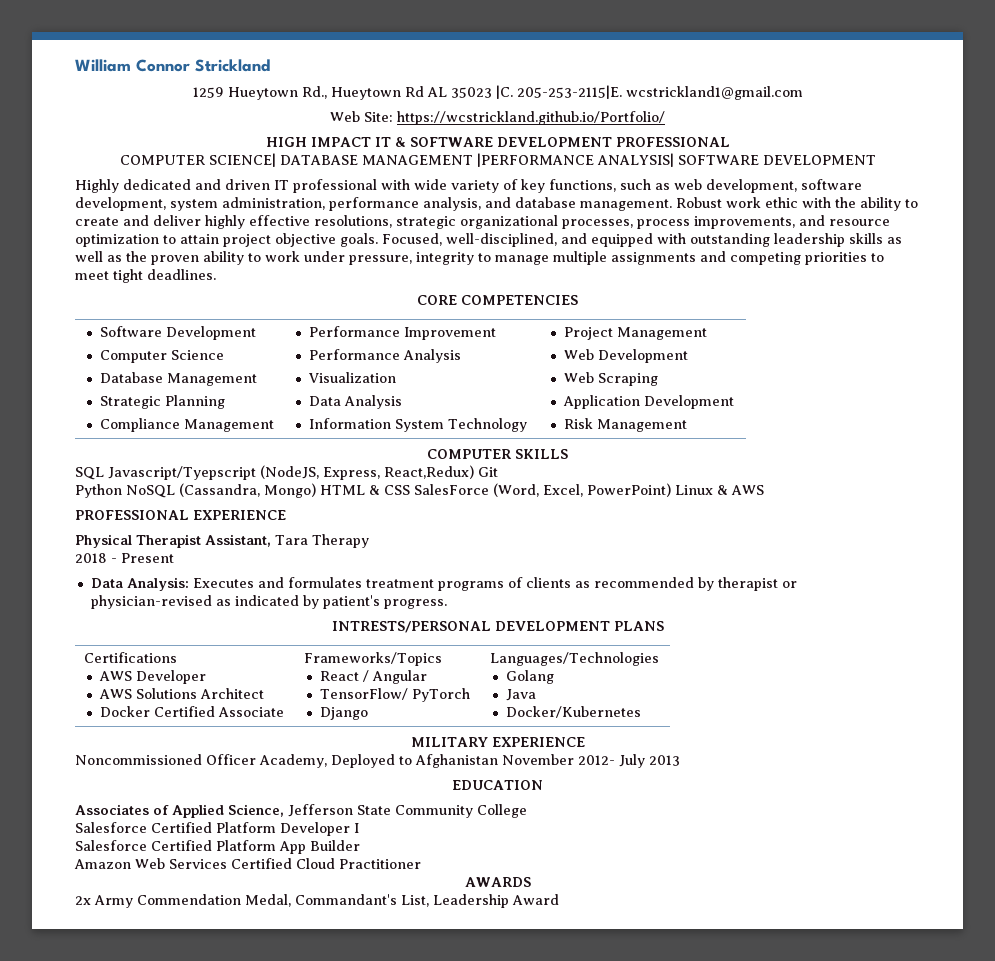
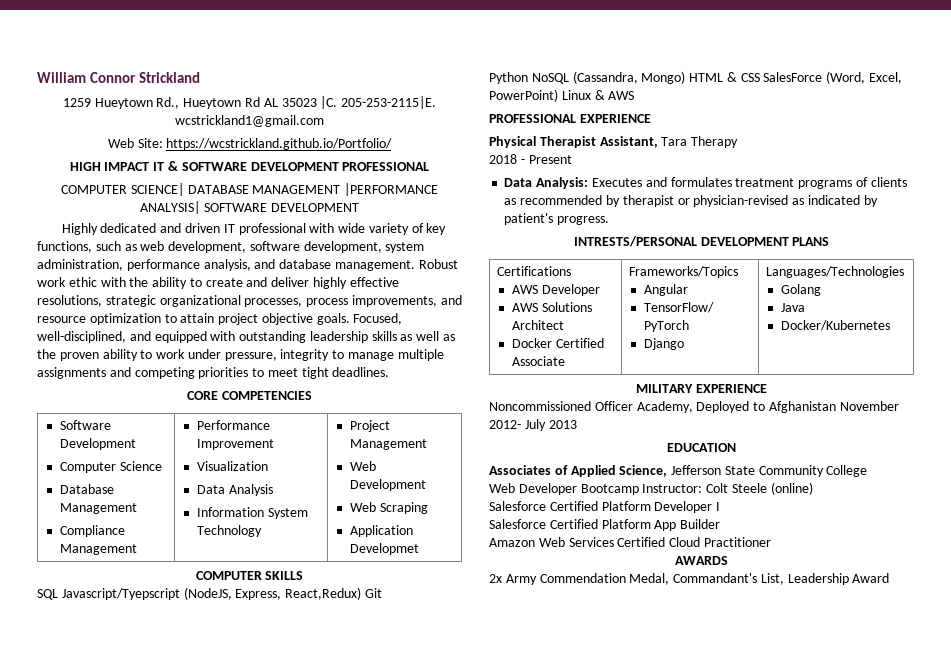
  Software Development
  Computer Science
  Database Management
- Strategic Planning
  Compliance Management | Performance Improvement
- Performance Analysis
  Visualization
  Data Analysis
  Information System Technology | Project Management
  Web Development
  Web Scraping
- Application Development
- Risk Management
+ Application Developmet
  Certifications
  AWS Developer
  AWS Solutions Architect
  Docker Certified Associate | Frameworks/Topics
- React / Angular
+ Angular
+ Web Developer Bootcamp Instructor: Colt Steele (online)

